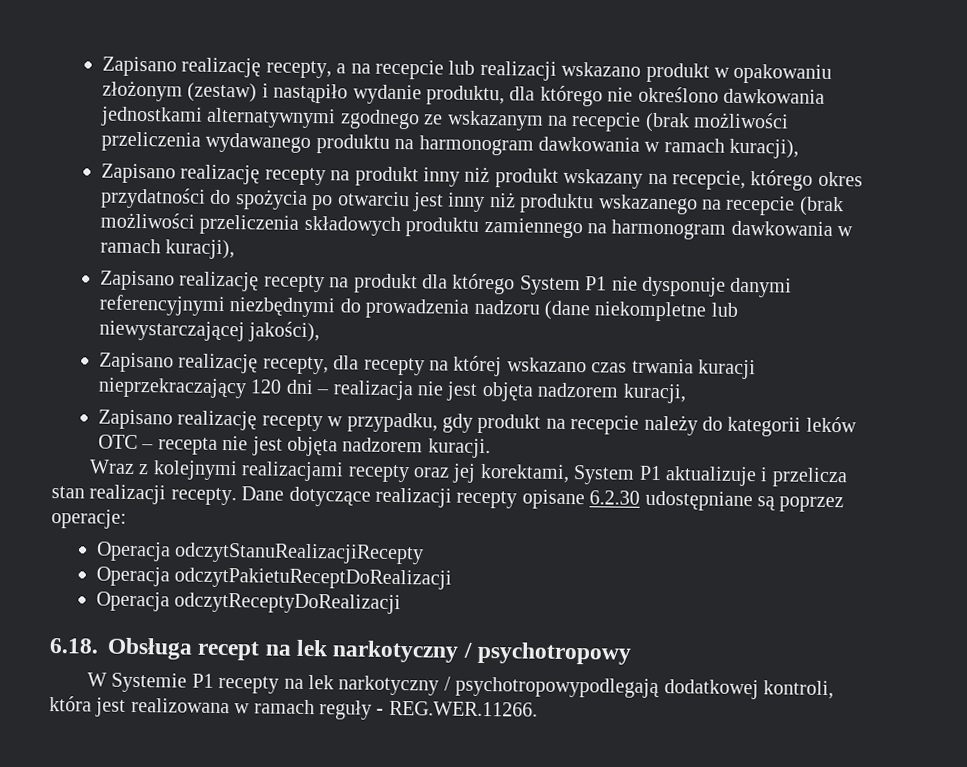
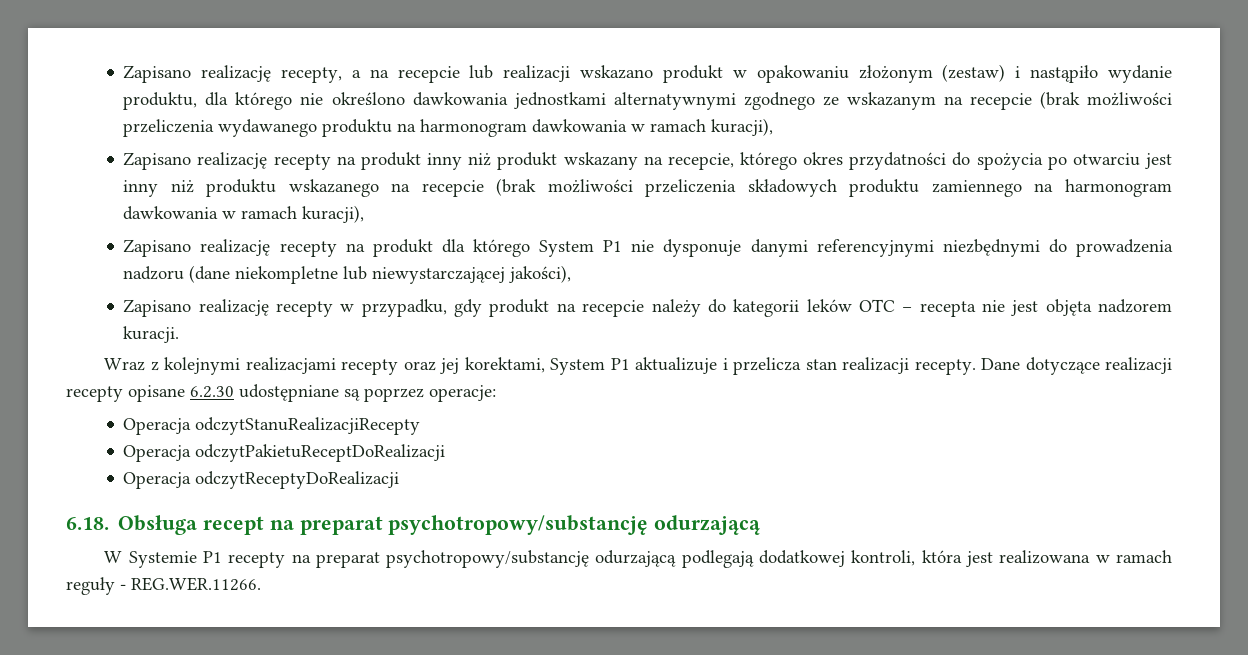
- Zapisano realizację recepty, dla recepty na której wskazano czas trwania kuracji nieprzekraczający 120 dni – realizacja nie jest objęta nadzorem kuracji,
- 6.18. Obsługa recept na lek narkotyczny / psychotropowy
+ 6.18. Obsługa recept na preparat psychotropowy/substancję odurzającą
- W Systemie P1 recepty na lek narkotyczny / psychotropowypodlegają dodatkowej kontroli, która jest realizowana w ramach reguły - REG.WER.11266.
+ W Systemie P1 recepty na preparat psychotropowy/substancję odurzającą podlegają dodatkowej kontroli, która jest realizowana w ramach reguły - REG.WER.11266.

